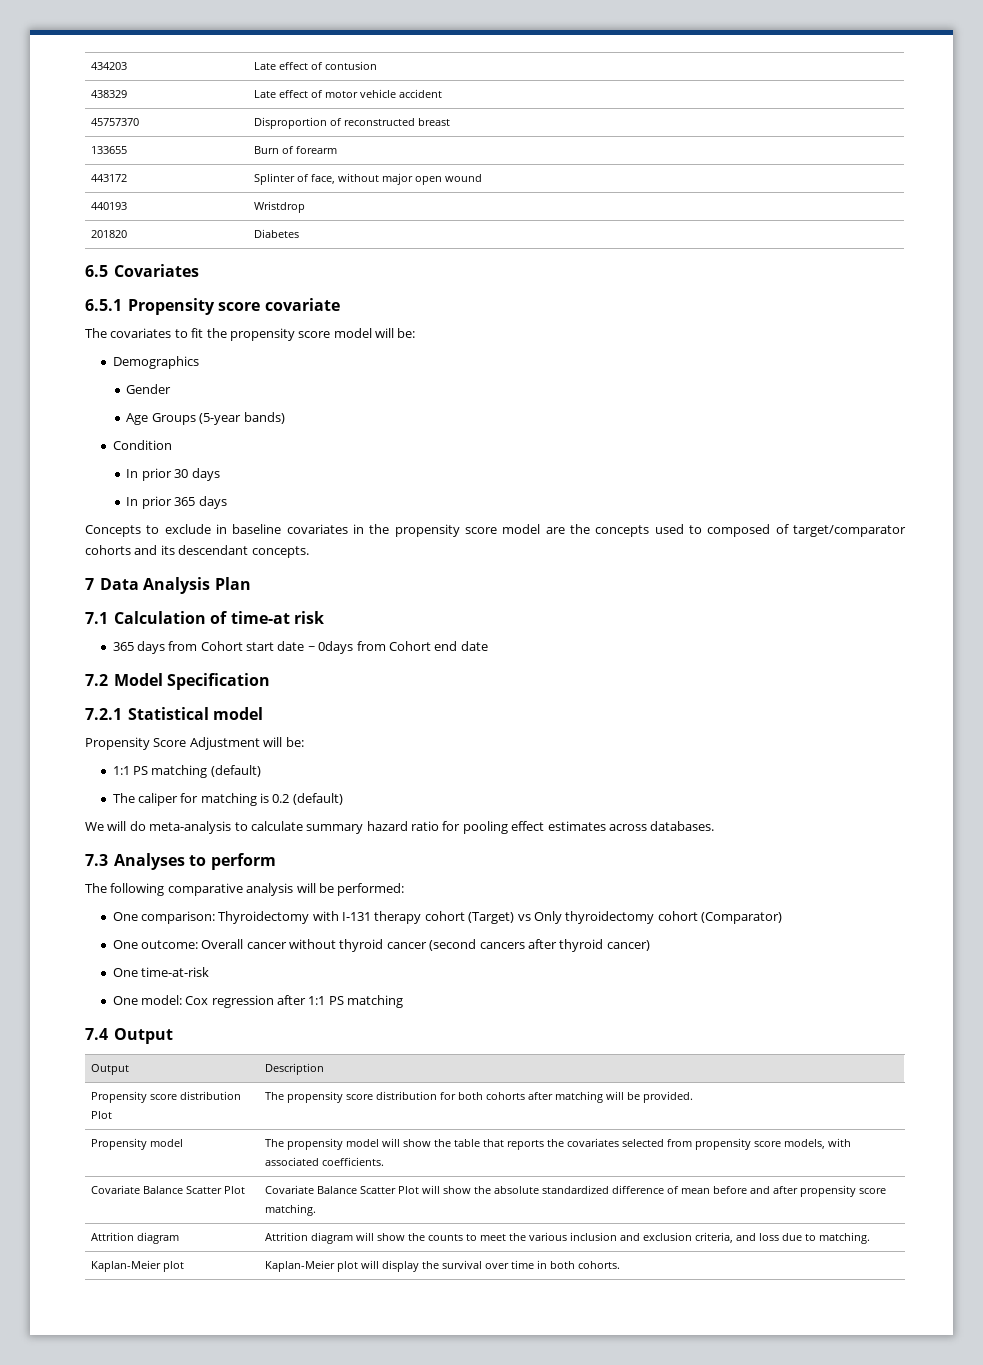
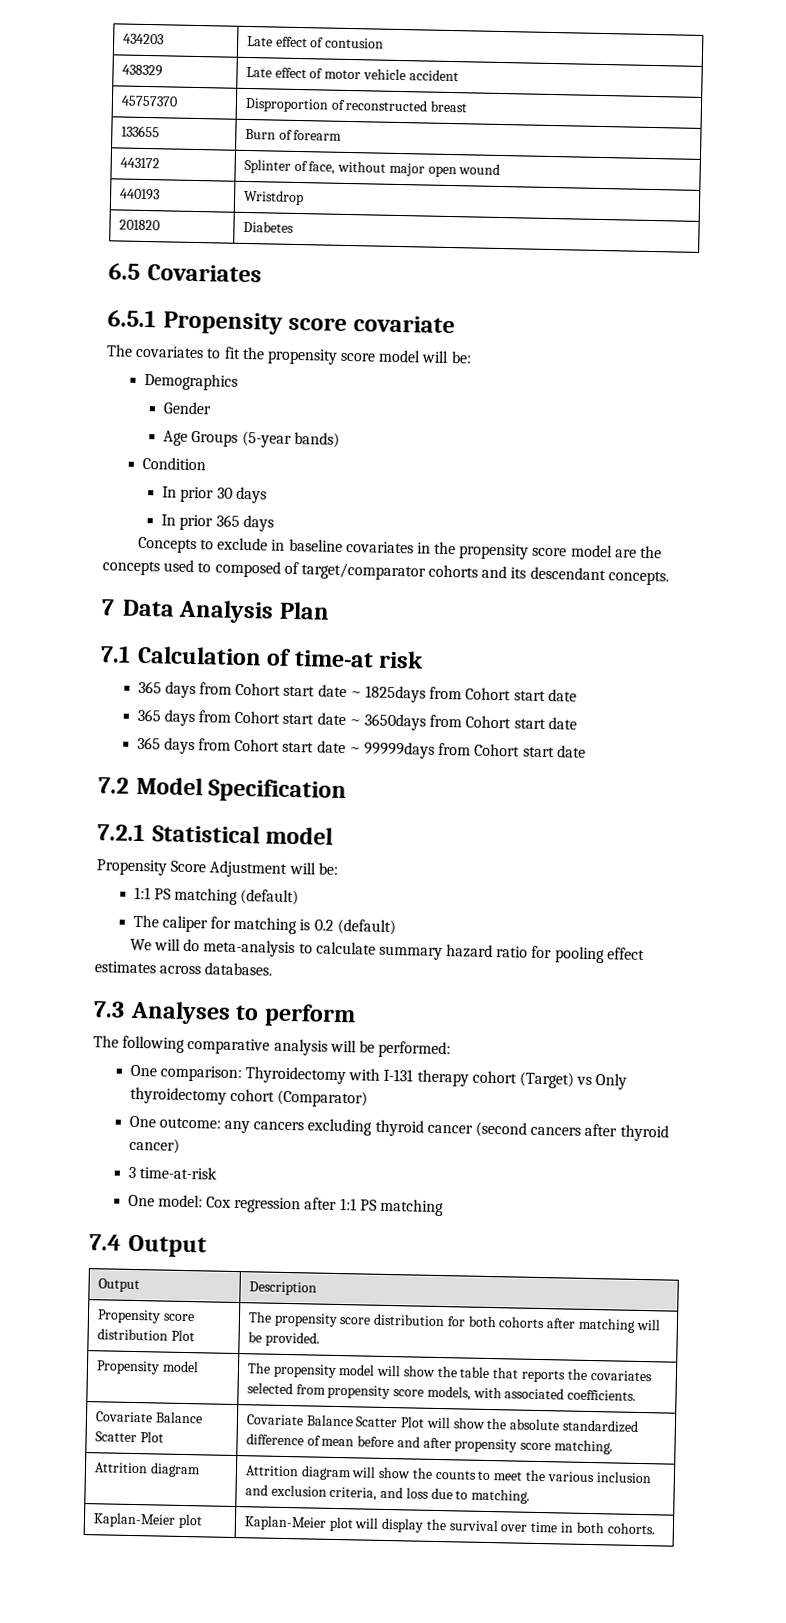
- 365 days from Cohort start date ~ 0days from Cohort end date
+ 365 days from Cohort start date ~ 1825days from Cohort start date
+ 365 days from Cohort start date ~ 3650days from Cohort start date
+ 365 days from Cohort start date ~ 99999days from Cohort start date
- One outcome: Overall cancer without thyroid cancer (second cancers after thyroid cancer)
+ One outcome: any cancers excluding thyroid cancer (second cancers after thyroid cancer)
- One time-at-risk
+ 3 time-at-risk

